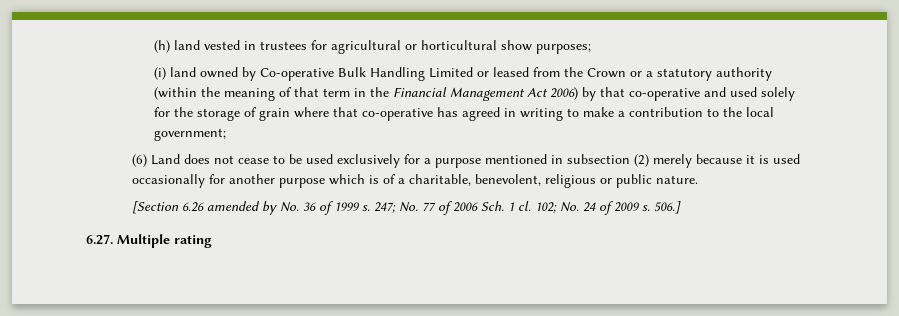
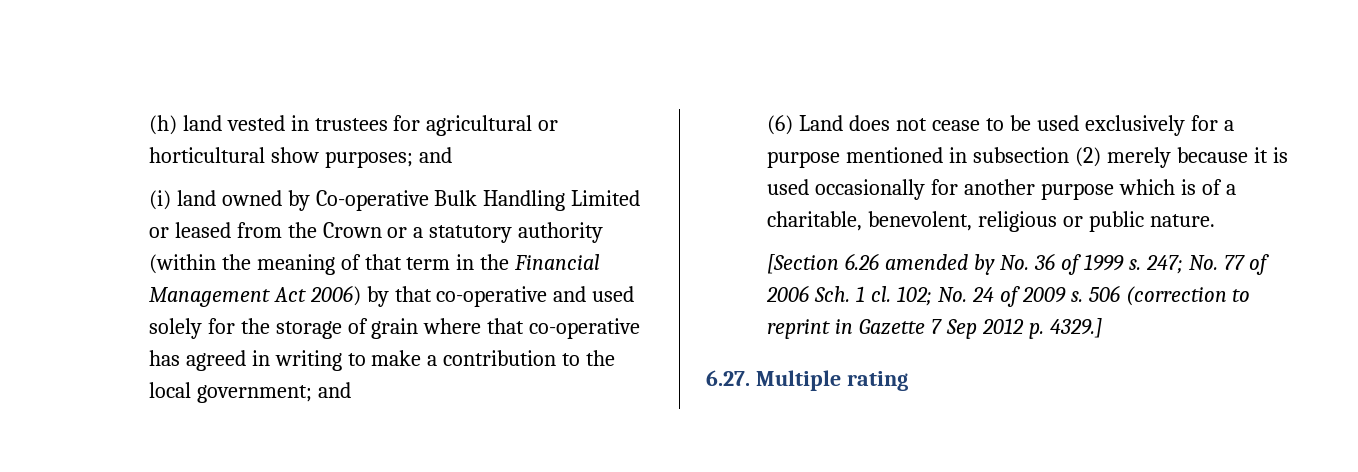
- (h) land vested in trustees for agricultural or horticultural show purposes;
+ (h) land vested in trustees for agricultural or horticultural show purposes; and
- (i) land owned by Co-operative Bulk Handling Limited or leased from the Crown or a statutory authority (within the meaning of that term in the Financial Management Act 2006) by that co-operative and used solely for the storage of grain where that co-operative has agreed in writing to make a contribution to the local government;
+ (i) land owned by Co-operative Bulk Handling Limited or leased from the Crown or a statutory authority (within the meaning of that term in the Financial Management Act 2006) by that co-operative and used solely for the storage of grain where that co-operative has agreed in writing to make a contribution to the local government; and
- 506.]
+ 506 (correction to reprint in Gazette 7 Sep 2012 p. 4329.]

